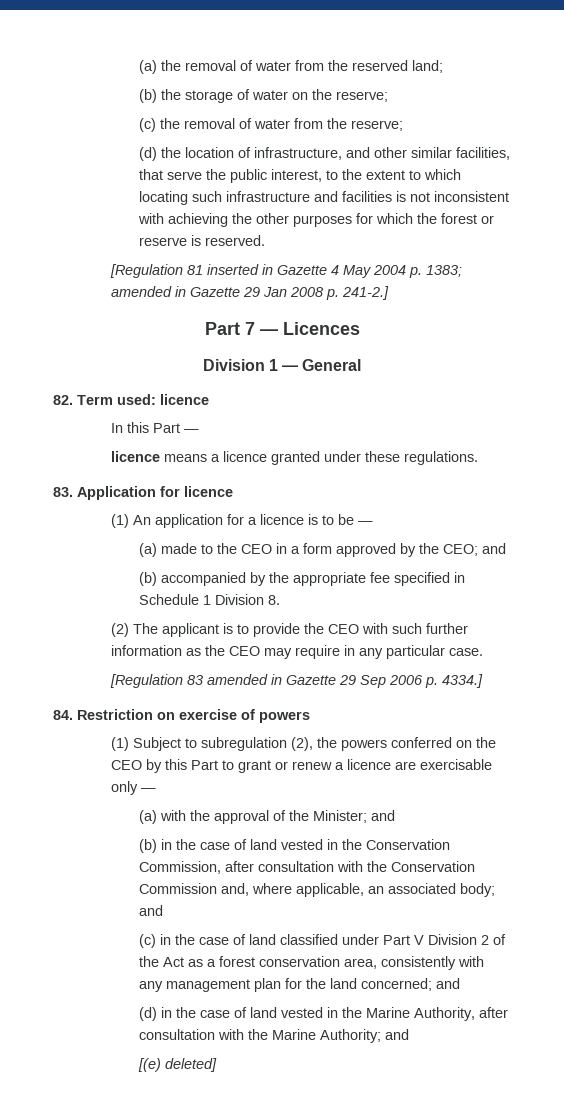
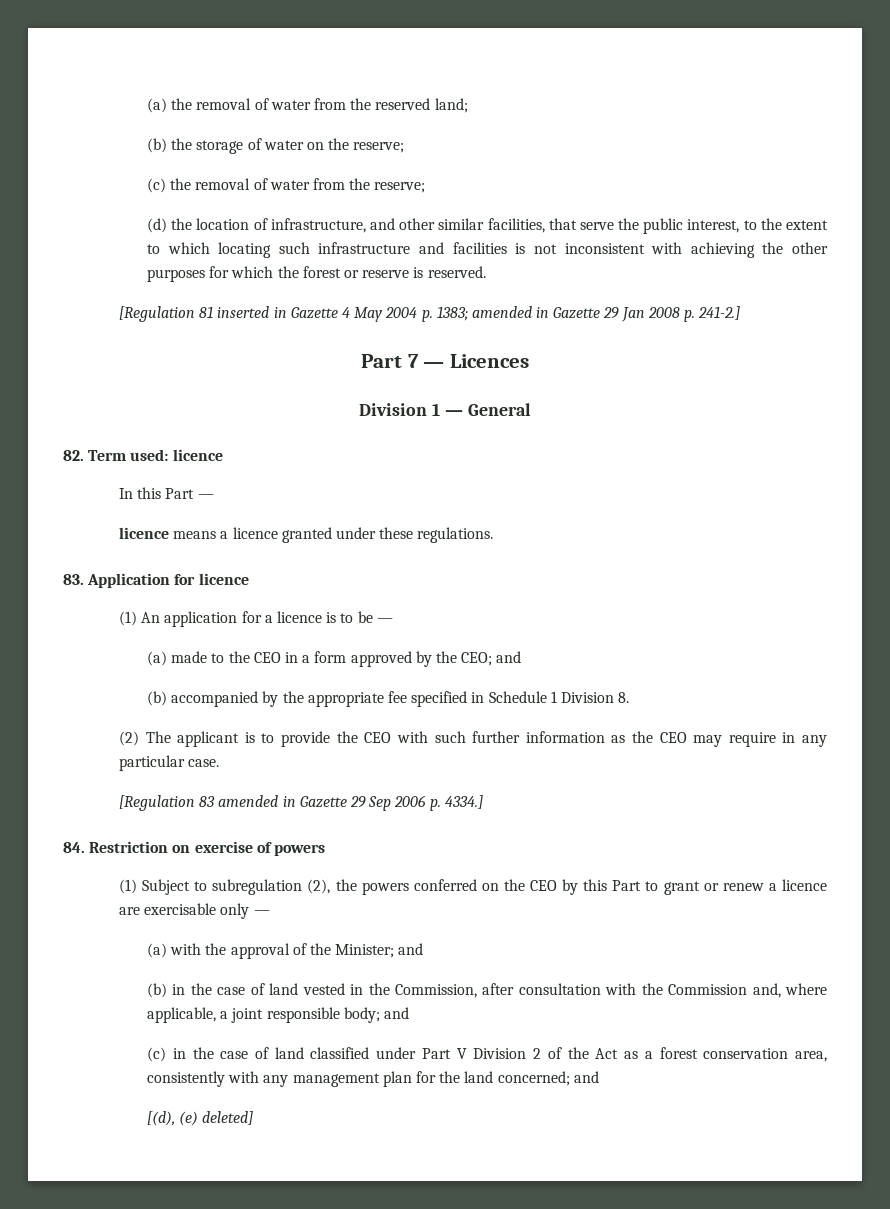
- (b) in the case of land vested in the Conservation Commission, after consultation with the Conservation Commission and, where applicable, an associated body; and
+ (b) in the case of land vested in the Commission, after consultation with the Commission and, where applicable, a joint responsible body; and
- (d) in the case of land vested in the Marine Authority, after consultation with the Marine Authority; and
- [(e) deleted]
+ [(d), (e) deleted]

